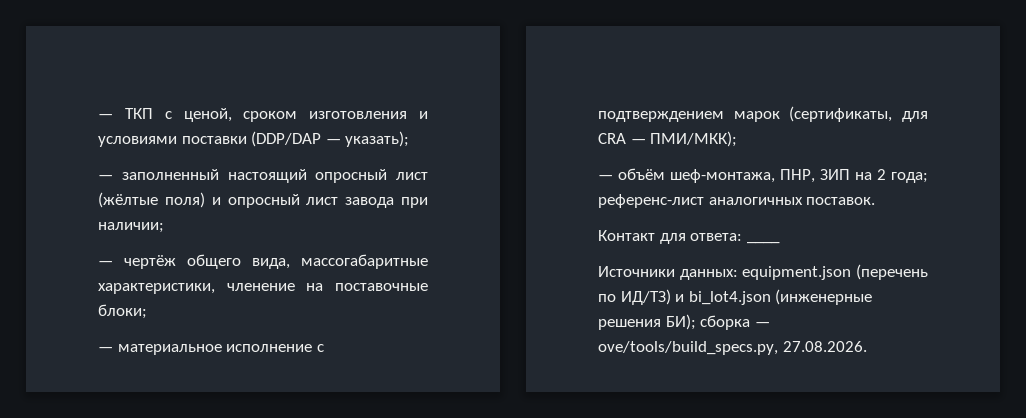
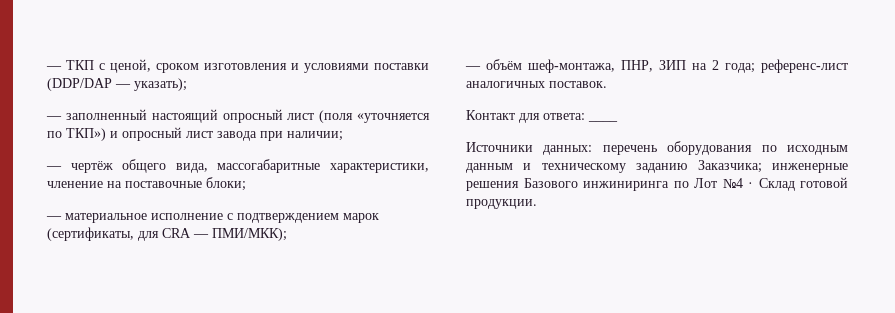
- — заполненный настоящий опросный лист (жёлтые поля) и опросный лист завода при наличии;
+ — заполненный настоящий опросный лист (поля «уточняется по ТКП») и опросный лист завода при наличии;
- Источники данных: equipment.json (перечень по ИД/ТЗ) и bi_lot4.json (инженерные решения БИ); сборка — ove/tools/build_specs.py, 27.08.2026.
+ Источники данных: перечень оборудования по исходным данным и техническому заданию Заказчика; инженерные решения Базового инжиниринга по Лот №4 · Склад готовой продукции.

